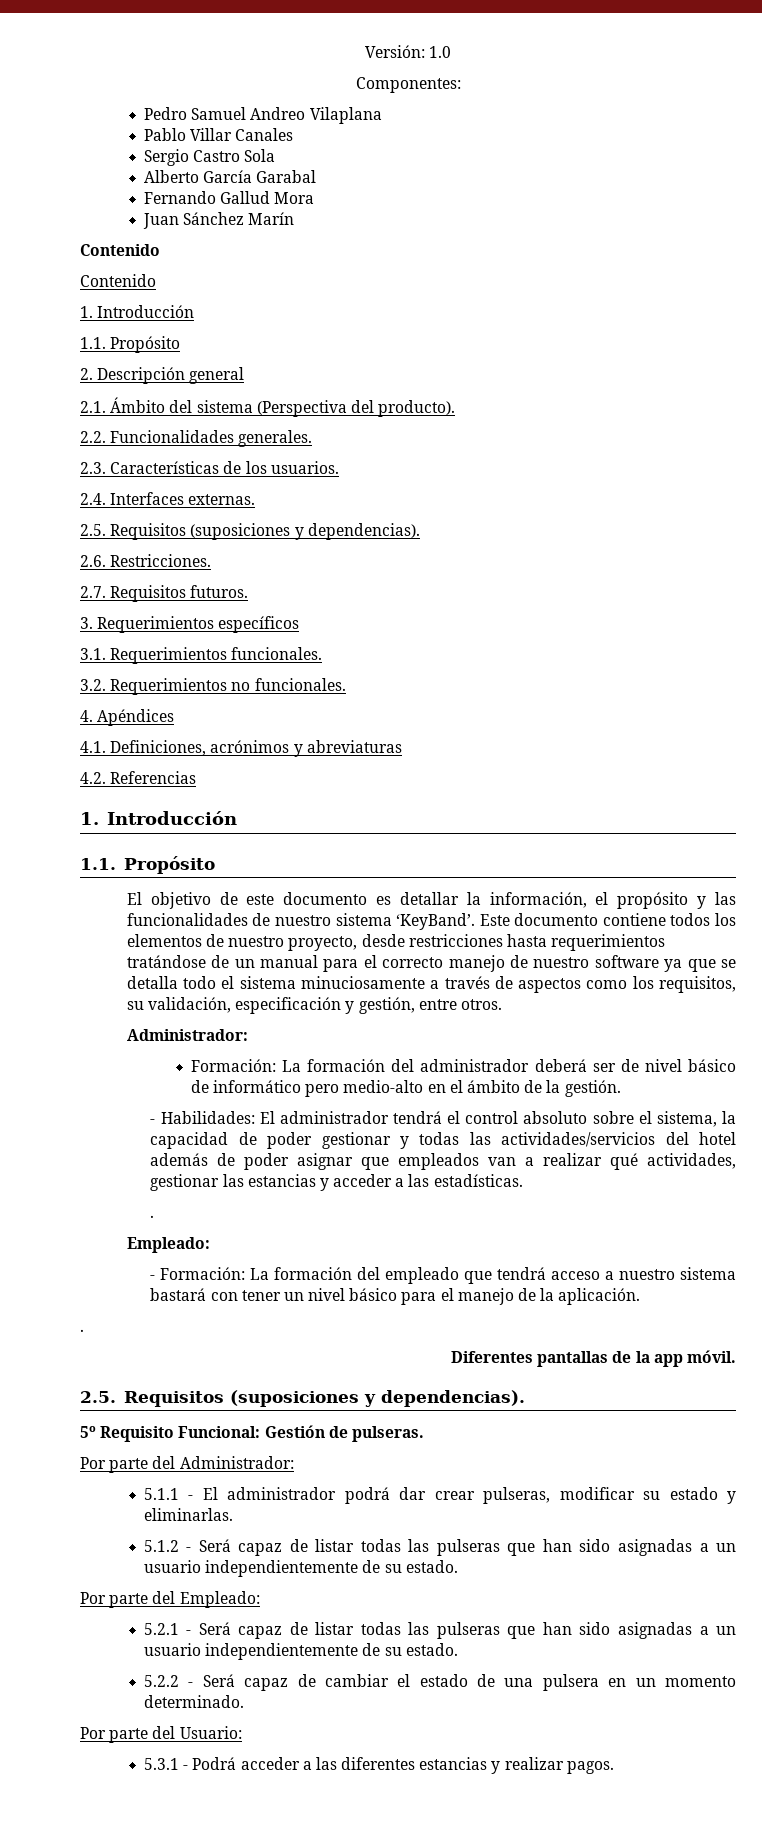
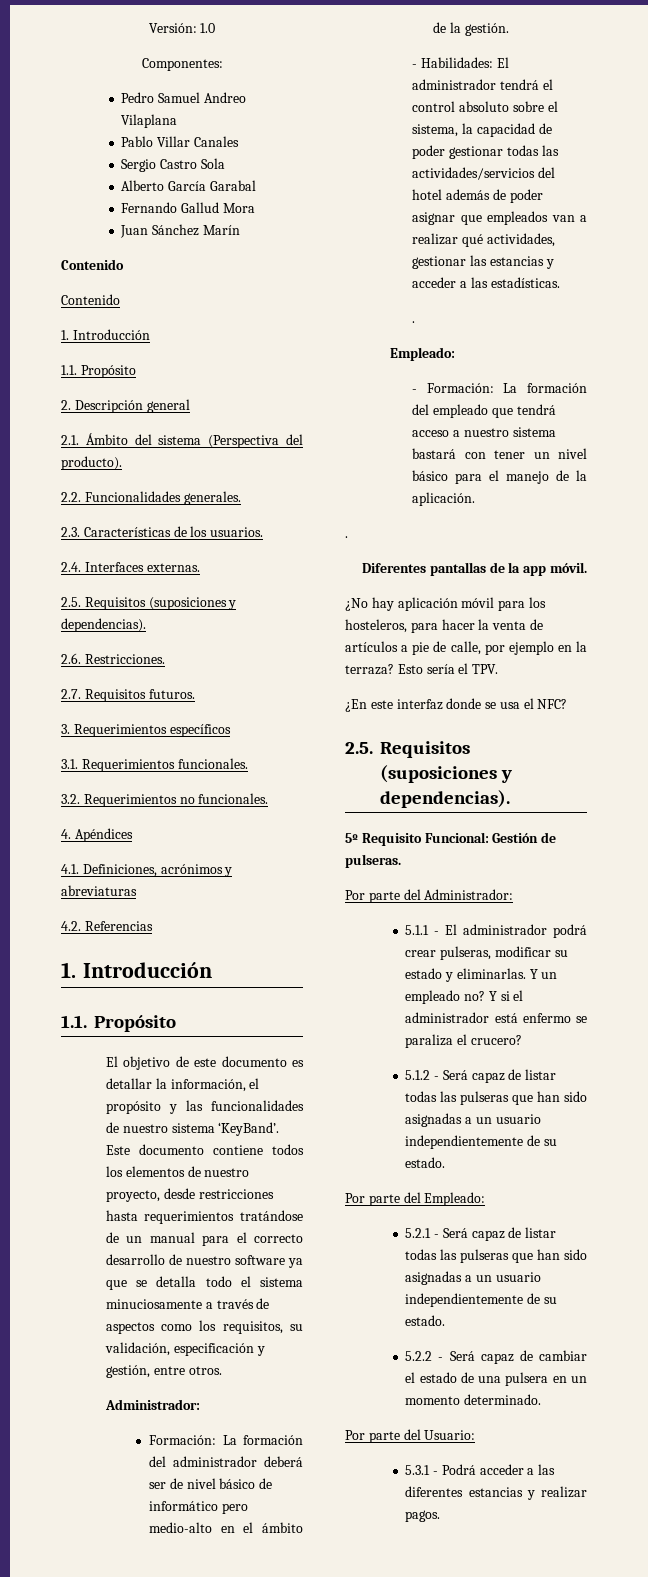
- Este documento contiene todos los elementos de nuestro proyecto, desde restricciones hasta requerimientos tratándose de un manual para el correcto manejo de nuestro software ya que se detalla todo el sistema minuciosamente a través de aspectos como los requisitos, su validación, especificación y gestión, entre otros.
+ Este documento contiene todos los elementos de nuestro proyecto, desde restricciones hasta requerimientos tratándose de un manual para el correcto desarrollo de nuestro software ya que se detalla todo el sistema minuciosamente a través de aspectos como los requisitos, su validación, especificación y gestión, entre otros.
- - Habilidades: El administrador tendrá el control absoluto sobre el sistema, la capacidad de poder gestionar y todas las actividades/servicios del hotel además de poder asignar que empleados van a realizar qué actividades, gestionar las estancias y acceder a las estadísticas.
+ - Habilidades: El administrador tendrá el control absoluto sobre el sistema, la capacidad de poder gestionar todas las actividades/servicios del hotel además de poder asignar que empleados van a realizar qué actividades, gestionar las estancias y acceder a las estadísticas.
+ ¿No hay aplicación móvil para los hosteleros, para hacer la venta de artículos a pie de calle, por ejemplo en la terraza? Esto sería el TPV.
+ ¿En este interfaz donde se usa el NFC?
- 5.1.1 - El administrador podrá dar crear pulseras, modificar su estado y eliminarlas.
+ 5.1.1 - El administrador podrá crear pulseras, modificar su estado y eliminarlas. Y un empleado no? Y si el administrador está enfermo se paraliza el crucero?

